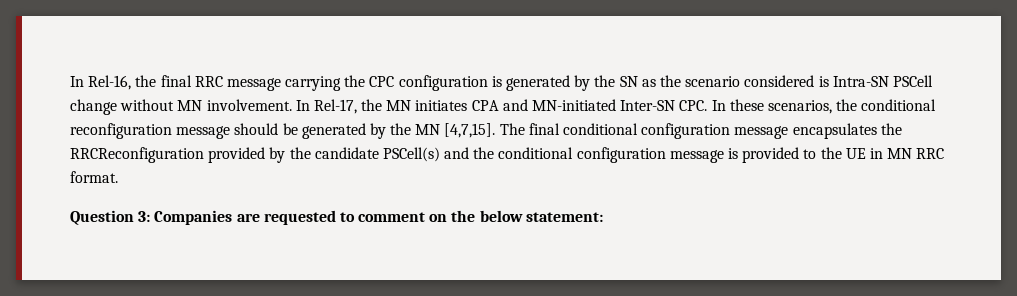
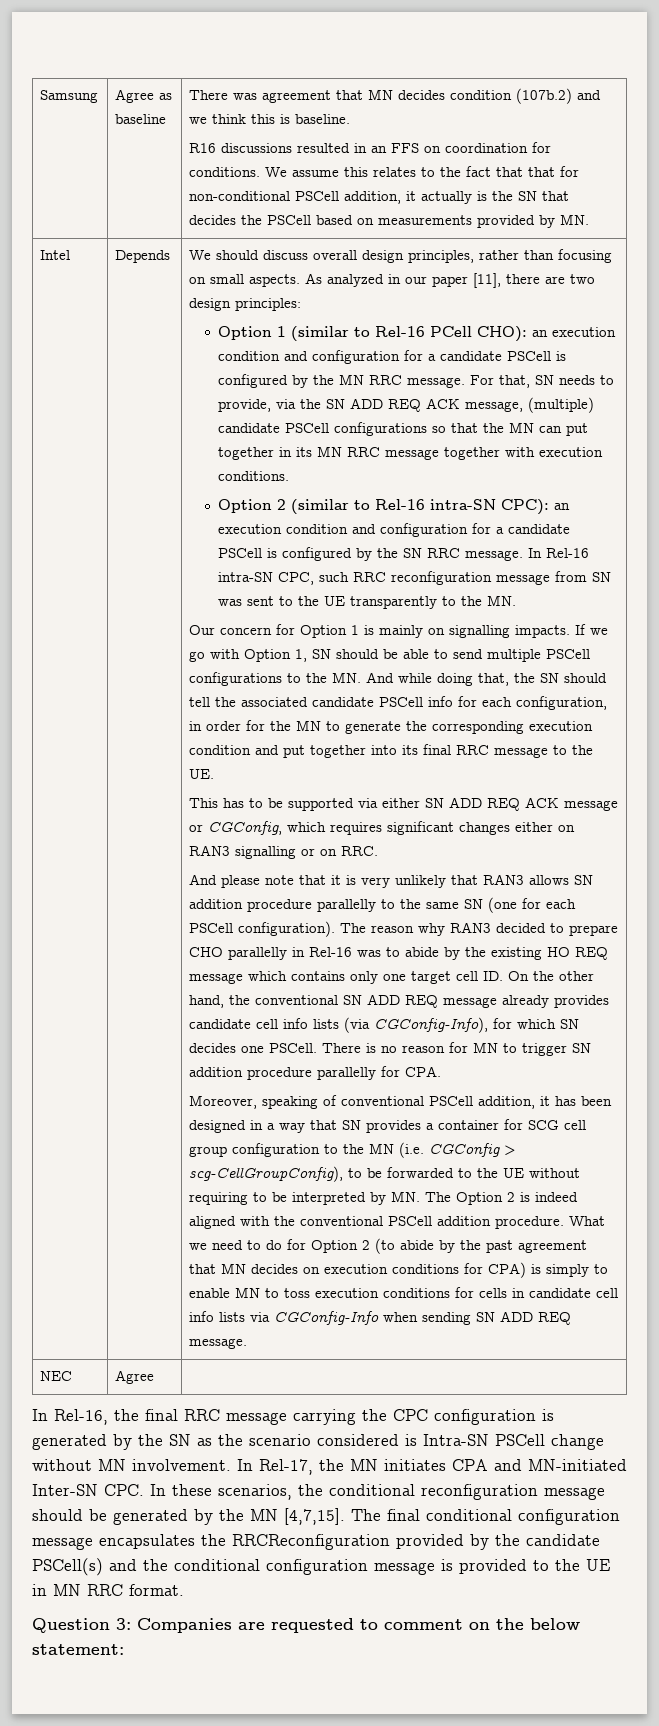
+ Samsung | Agree as baseline | There was agreement that MN decides condition (107b.2) and we think this is baseline.
+ R16 discussions resulted in an FFS on coordination for conditions. We assume this relates to the fact that that for non-conditional PSCell addition, it actually is the SN that decides the PSCell based on measurements provided by MN.
+ Intel | Depends | We should discuss overall design principles, rather than focusing on small aspects. As analyzed in our paper [11], there are two design principles:
+ Option 1 (similar to Rel-16 PCell CHO): an execution condition and configuration for a candidate PSCell is configured by the MN RRC message. For that, SN needs to provide, via the SN ADD REQ ACK message, (multiple) candidate PSCell configurations so that the MN can put together in its MN RRC message together with execution conditions.
+ Option 2 (similar to Rel-16 intra-SN CPC): an execution condition and configuration for a candidate PSCell is configured by the SN RRC message. In Rel-16 intra-SN CPC, such RRC reconfiguration message from SN was sent to the UE transparently to the MN.
+ Our concern for Option 1 is mainly on signalling impacts. If we go with Option 1, SN should be able to send multiple PSCell configurations to the MN. And while doing that, the SN should tell the associated candidate PSCell info for each configuration, in order for the MN to generate the corresponding execution condition and put together into its final RRC message to the UE.
+ This has to be supported via either SN ADD REQ ACK message or CGConfig, which requires significant changes either on RAN3 signalling or on RRC.
+ And please note that it is very unlikely that RAN3 allows SN addition procedure parallelly to the same SN (one for each PSCell configuration). The reason why RAN3 decided to prepare CHO parallelly in Rel-16 was to abide by the existing HO REQ message which contains only one target cell ID. On the other hand, the conventional SN ADD REQ message already provides candidate cell info lists (via CGConfig-Info), for which SN decides one PSCell. There is no reason for MN to trigger SN addition procedure parallelly for CPA.
+ Moreover, speaking of conventional PSCell addition, it has been designed in a way that SN provides a container for SCG cell group configuration to the MN (i.e. CGConfig > scg-CellGroupConfig), to be forwarded to the UE without requiring to be interpreted by MN. The Option 2 is indeed aligned with the conventional PSCell addition procedure. What we need to do for Option 2 (to abide by the past agreement that MN decides on execution conditions for CPA) is simply to enable MN to toss execution conditions for cells in candidate cell info lists via CGConfig-Info when sending SN ADD REQ message.
+ NEC | Agree |

